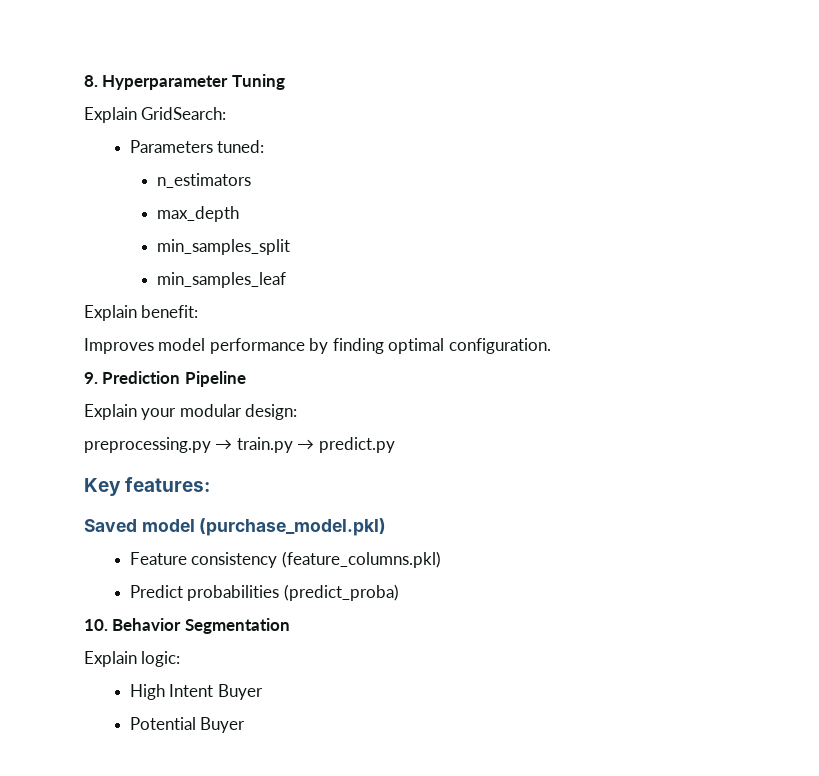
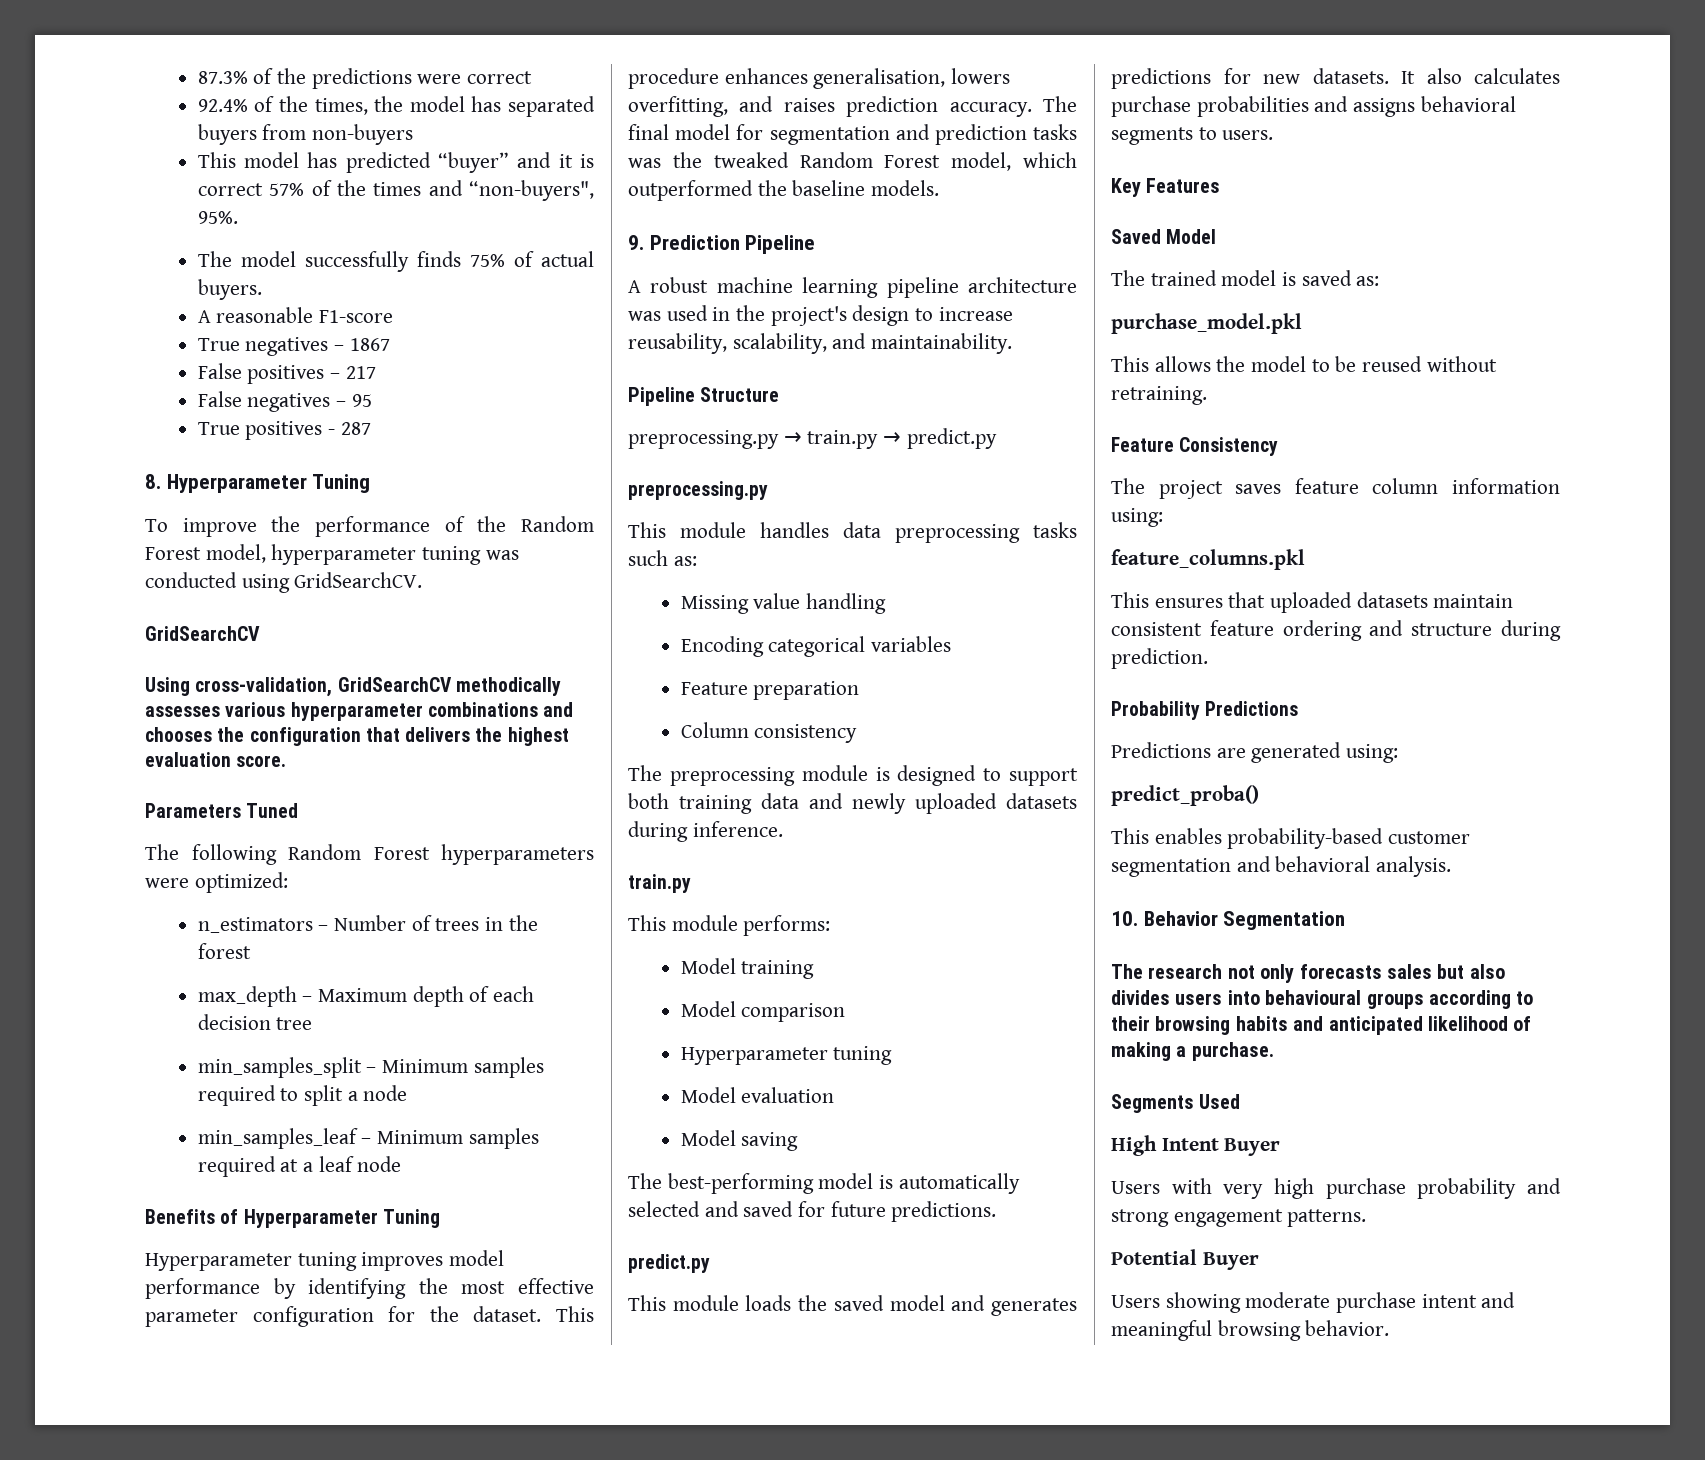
+ 87.3% of the predictions were correct
+ 92.4% of the times, the model has separated buyers from non-buyers
+ This model has predicted “buyer” and it is correct 57% of the times and “non-buyers", 95%.
+ The model successfully finds 75% of actual buyers.
+ A reasonable F1-score
+ True negatives – 1867
+ False positives – 217
+ False negatives – 95
+ True positives - 287
  8. Hyperparameter Tuning
- Explain GridSearch:
- Parameters tuned:
- n_estimators
- max_depth
- min_samples_split
- min_samples_leaf
- Explain benefit:
- Improves model performance by finding optimal configuration.
+ To improve the performance of the Random Forest model, hyperparameter tuning was conducted using GridSearchCV.
+ GridSearchCV
+ Using cross-validation, GridSearchCV methodically assesses various hyperparameter combinations and chooses the configuration that delivers the highest evaluation score.
+ Parameters Tuned
+ The following Random Forest hyperparameters were optimized:
+ n_estimators – Number of trees in the forest
+ max_depth – Maximum depth of each decision tree
+ min_samples_split – Minimum samples required to split a node
+ min_samples_leaf – Minimum samples required at a leaf node
+ Benefits of Hyperparameter Tuning
+ Hyperparameter tuning improves model performance by identifying the most effective parameter configuration for the dataset. This procedure enhances generalisation, lowers overfitting, and raises prediction accuracy. The final model for segmentation and prediction tasks was the tweaked Random Forest model, which outperformed the baseline models.
  9. Prediction Pipeline
- Explain your modular design:
+ A robust machine learning pipeline architecture was used in the project's design to increase reusability, scalability, and maintainability.
+ Pipeline Structure
  preprocessing.py → train.py → predict.py
+ preprocessing.py
+ This module handles data preprocessing tasks such as:
+ Missing value handling
+ Encoding categorical variables
+ Feature preparation
+ Column consistency
+ The preprocessing module is designed to support both training data and newly uploaded datasets during inference.
+ train.py
+ This module performs:
+ Model training
+ Model comparison
+ Hyperparameter tuning
+ Model evaluation
+ Model saving
+ The best-performing model is automatically selected and saved for future predictions.
+ predict.py
+ This module loads the saved model and generates predictions for new datasets. It also calculates purchase probabilities and assigns behavioral segments to users.
- Key features:
+ Key Features
- Saved model (purchase_model.pkl)
- Feature consistency (feature_columns.pkl)
- Predict probabilities (predict_proba)
+ Saved Model
+ The trained model is saved as:
+ purchase_model.pkl
+ This allows the model to be reused without retraining.
+ Feature Consistency
+ The project saves feature column information using:
+ feature_columns.pkl
+ This ensures that uploaded datasets maintain consistent feature ordering and structure during prediction.
+ Probability Predictions
+ Predictions are generated using:
+ predict_proba()
+ This enables probability-based customer segmentation and behavioral analysis.
  10. Behavior Segmentation
- Explain logic:
+ The research not only forecasts sales but also divides users into behavioural groups according to their browsing habits and anticipated likelihood of making a purchase.
+ Segments Used
  High Intent Buyer
+ Users with very high purchase probability and strong engagement patterns.
  Potential Buyer
+ Users showing moderate purchase intent and meaningful browsing behavior.

